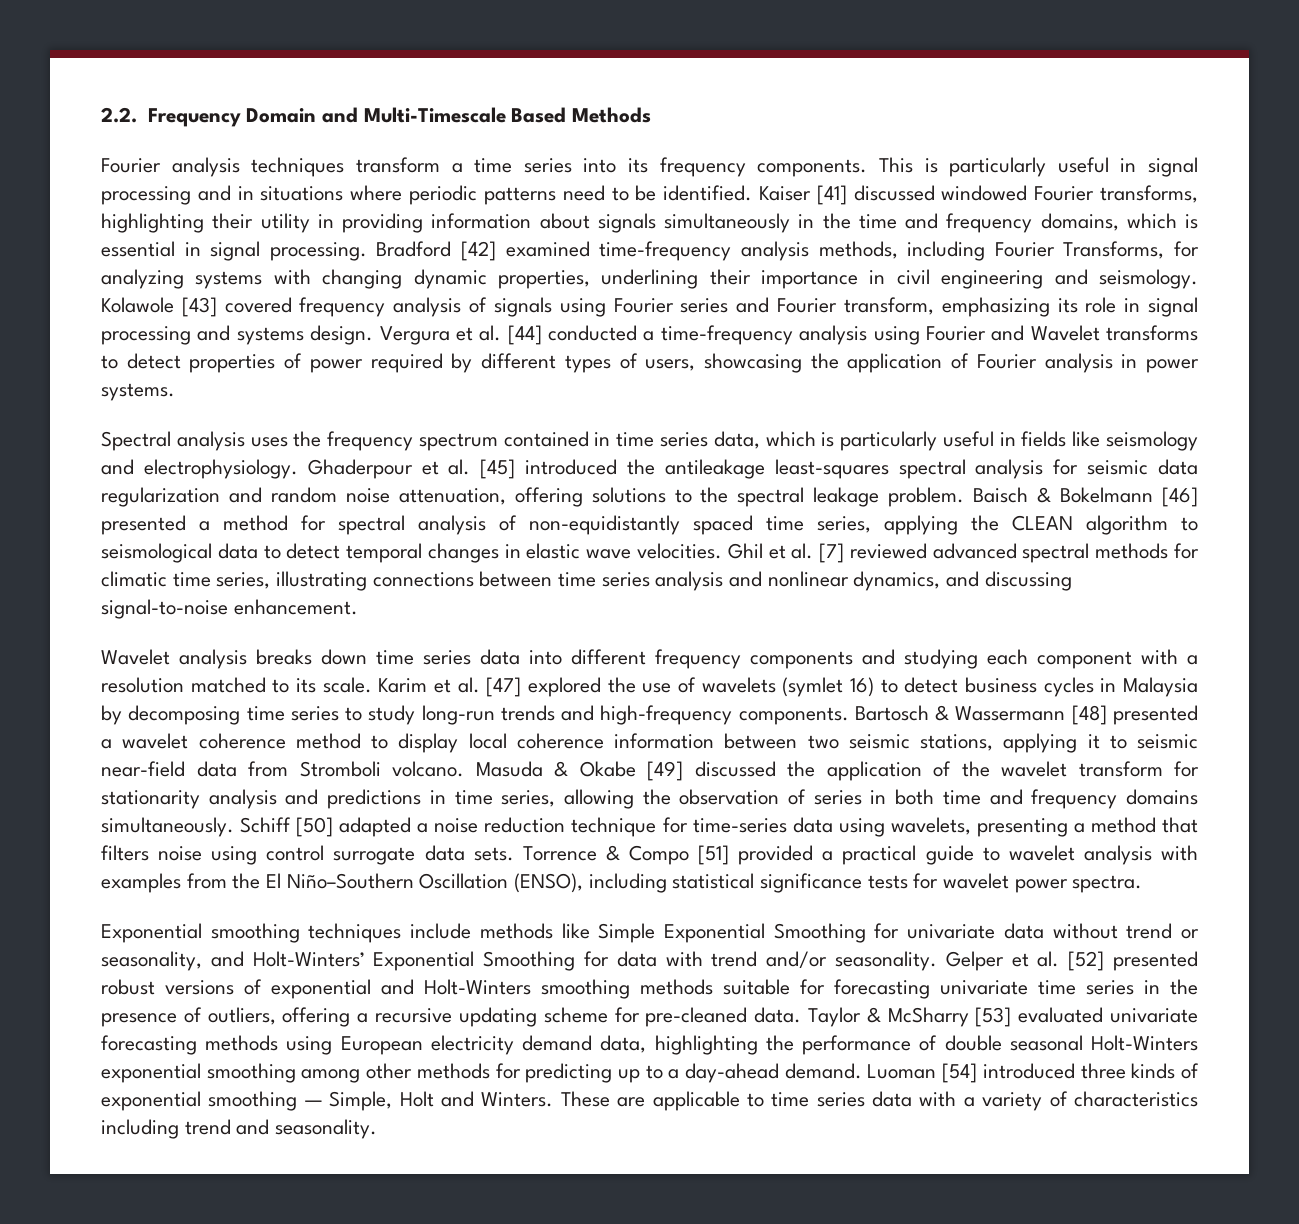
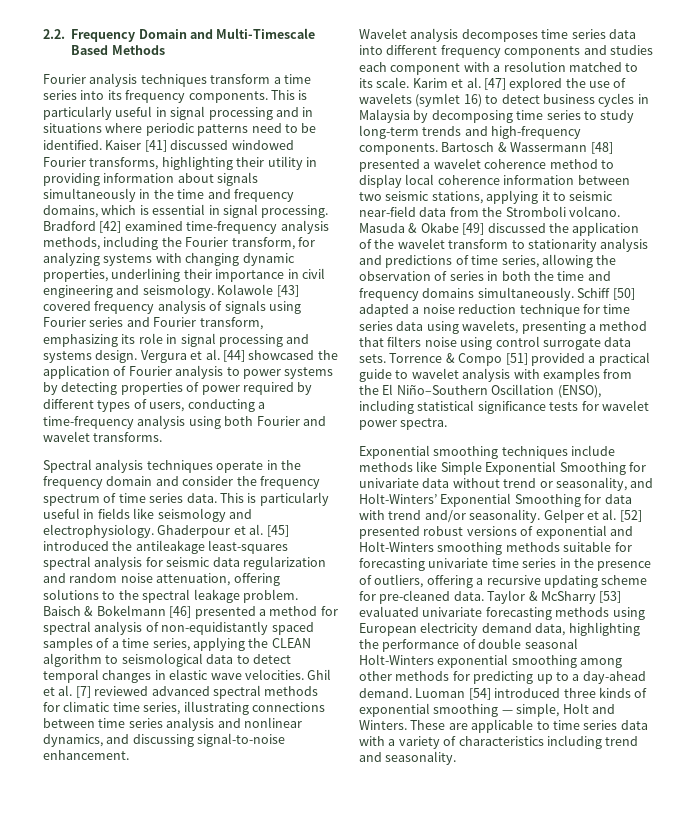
- Bradford [42] examined time-frequency analysis methods, including Fourier Transforms, for analyzing systems with changing dynamic properties, underlining their importance in civil engineering and seismology.
+ Bradford [42] examined time-frequency analysis methods, including the Fourier transform, for analyzing systems with changing dynamic properties, underlining their importance in civil engineering and seismology.
- Vergura et al. [44] conducted a time-frequency analysis using Fourier and Wavelet transforms to detect properties of power required by different types of users, showcasing the application of Fourier analysis in power systems.
- Spectral analysis uses the frequency spectrum contained in time series data, which is particularly useful in fields like seismology and electrophysiology.
+ Vergura et al. [44] showcased the application of Fourier analysis to power systems by detecting properties of power required by different types of users, conducting a time-frequency analysis using both Fourier and wavelet transforms.
+ Spectral analysis techniques operate in the frequency domain and consider the frequency spectrum of time series data. This is particularly useful in fields like seismology and electrophysiology.
- Baisch & Bokelmann [46] presented a method for spectral analysis of non-equidistantly spaced time series, applying the CLEAN algorithm to seismological data to detect temporal changes in elastic wave velocities.
+ Baisch & Bokelmann [46] presented a method for spectral analysis of non-equidistantly spaced samples of a time series, applying the CLEAN algorithm to seismological data to detect temporal changes in elastic wave velocities.
- Wavelet analysis breaks down time series data into different frequency components and studying each component with a resolution matched to its scale.
+ Wavelet analysis decomposes time series data into different frequency components and studies each component with a resolution matched to its scale.
- Karim et al. [47] explored the use of wavelets (symlet 16) to detect business cycles in Malaysia by decomposing time series to study long-run trends and high-frequency components.
+ Karim et al. [47] explored the use of wavelets (symlet 16) to detect business cycles in Malaysia by decomposing time series to study long-term trends and high-frequency components.
- Bartosch & Wassermann [48] presented a wavelet coherence method to display local coherence information between two seismic stations, applying it to seismic near-field data from Stromboli volcano.
+ Bartosch & Wassermann [48] presented a wavelet coherence method to display local coherence information between two seismic stations, applying it to seismic near-field data from the Stromboli volcano.
- Masuda & Okabe [49] discussed the application of the wavelet transform for stationarity analysis and predictions in time series, allowing the observation of series in both time and frequency domains simultaneously.
+ Masuda & Okabe [49] discussed the application of the wavelet transform to stationarity analysis and predictions of time series, allowing the observation of series in both the time and frequency domains simultaneously.
- Schiff [50] adapted a noise reduction technique for time-series data using wavelets, presenting a method that filters noise using control surrogate data sets.
+ Schiff [50] adapted a noise reduction technique for time series data using wavelets, presenting a method that filters noise using control surrogate data sets.
- Luoman [54] introduced three kinds of exponential smoothing — Simple, Holt and Winters.
+ Luoman [54] introduced three kinds of exponential smoothing — simple, Holt and Winters.

